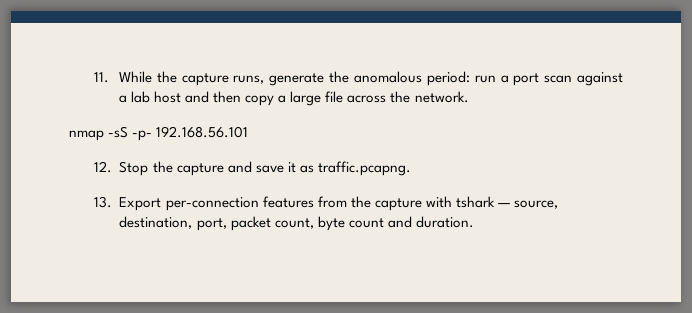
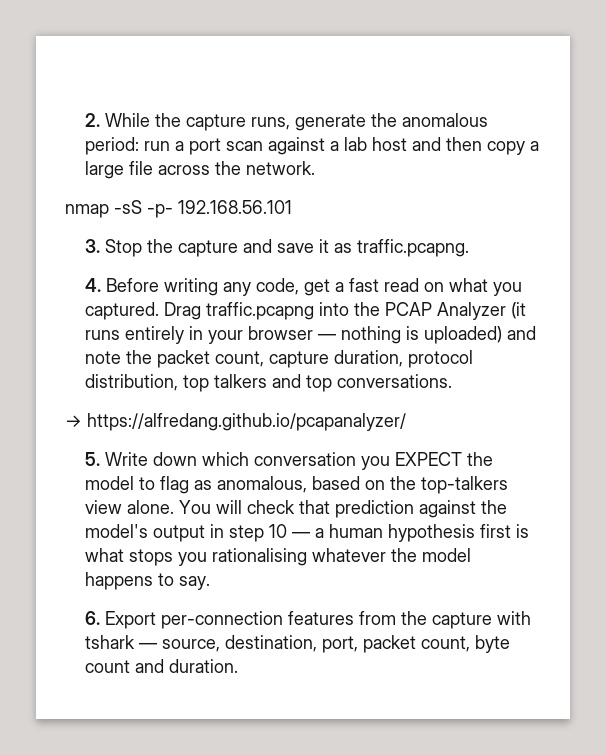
- 11. While the capture runs, generate the anomalous period: run a port scan against a lab host and then copy a large file across the network.
+ 2. While the capture runs, generate the anomalous period: run a port scan against a lab host and then copy a large file across the network.
- 12. Stop the capture and save it as traffic.pcapng.
+ 3. Stop the capture and save it as traffic.pcapng.
- 13. Export per-connection features from the capture with tshark — source, destination, port, packet count, byte count and duration.
+ 4. Before writing any code, get a fast read on what you captured. Drag traffic.pcapng into the PCAP Analyzer (it runs entirely in your browser — nothing is uploaded) and note the packet count, capture duration, protocol distribution, top talkers and top conversations.
+ → https://alfredang.github.io/pcapanalyzer/
+ 5. Write down which conversation you EXPECT the model to flag as anomalous, based on the top-talkers view alone. You will check that prediction against the model's output in step 10 — a human hypothesis first is what stops you rationalising whatever the model happens to say.
+ 6. Export per-connection features from the capture with tshark — source, destination, port, packet count, byte count and duration.

